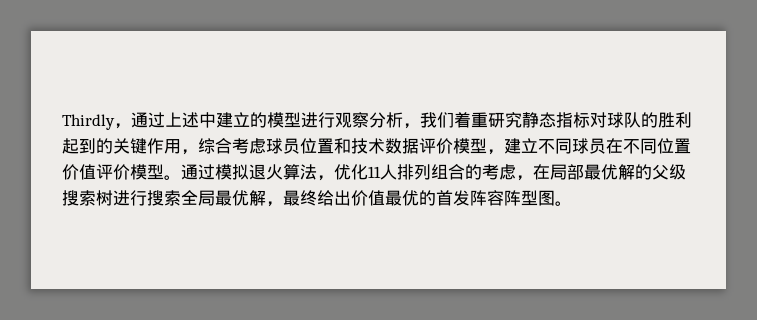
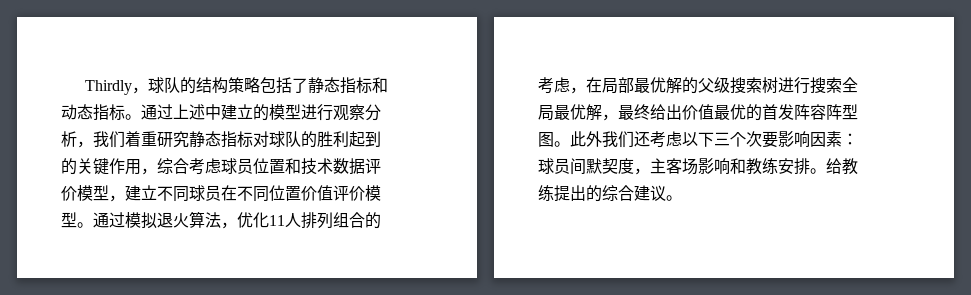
- Thirdly，通过上述中建立的模型进行观察分析，我们着重研究静态指标对球队的胜利起到的关键作用，综合考虑球员位置和技术数据评价模型，建立不同球员在不同位置价值评价模型。
+ Thirdly，球队的结构策略包括了静态指标和动态指标。通过上述中建立的模型进行观察分析，我们着重研究静态指标对球队的胜利起到的关键作用，综合考虑球员位置和技术数据评价模型，建立不同球员在不同位置价值评价模型。
+ 此外我们还考虑以下三个次要影响因素：球员间默契度，主客场影响和教练安排。给教练提出的综合建议。

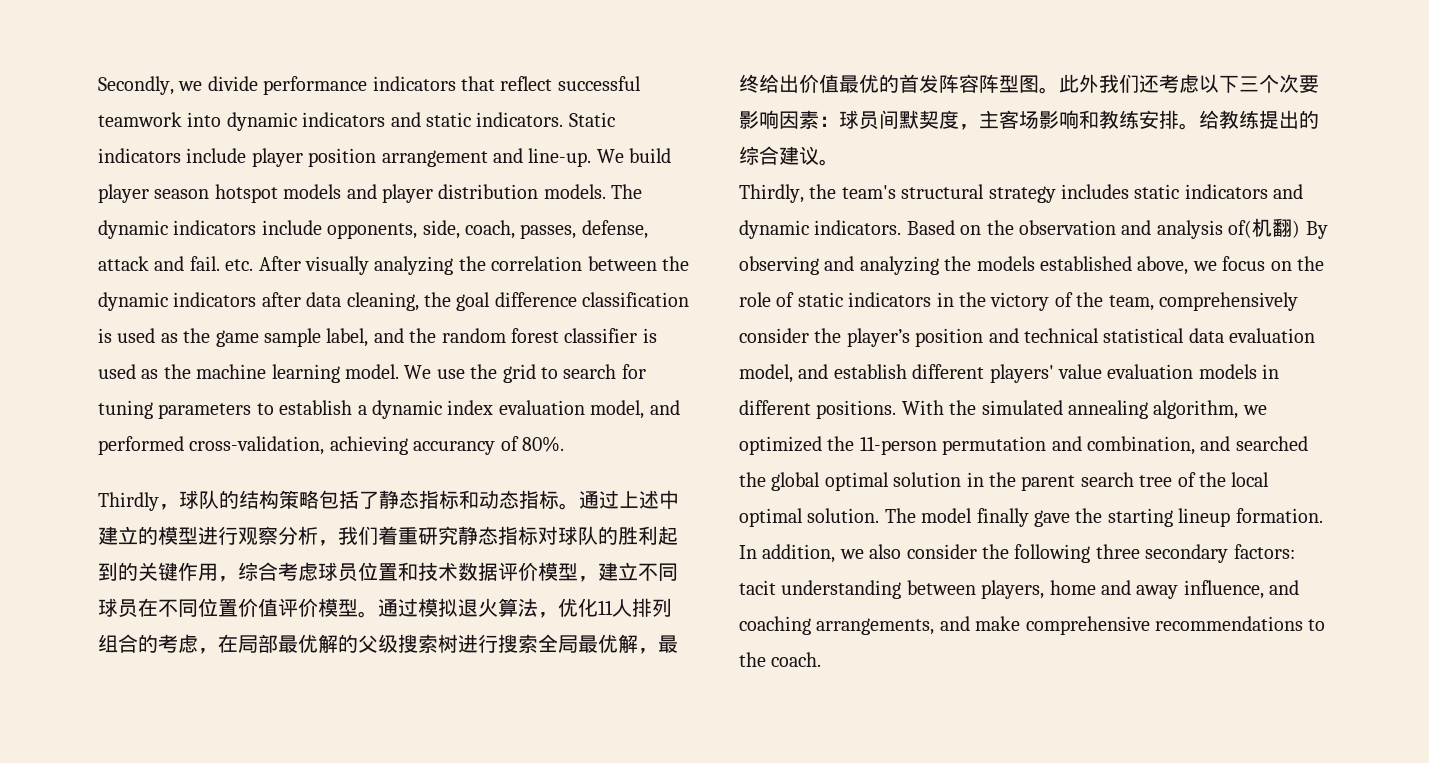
+ Secondly, we divide performance indicators that reflect successful teamwork into dynamic indicators and static indicators. Static indicators include player position arrangement and line-up. We build player season hotspot models and player distribution models. The dynamic indicators include opponents, side, coach, passes, defense, attack and fail. etc. After visually analyzing the correlation between the dynamic indicators after data cleaning, the goal difference classification is used as the game sample label, and the random forest classifier is used as the machine learning model. We use the grid to search for tuning parameters to establish a dynamic index evaluation model, and performed cross-validation, achieving accurancy of 80%.
+ Thirdly, the team's structural strategy includes static indicators and dynamic indicators. Based on the observation and analysis of(机翻) By observing and analyzing the models established above, we focus on the role of static indicators in the victory of the team, comprehensively consider the player’s position and technical statistical data evaluation model, and establish different players' value evaluation models in different positions. With the simulated annealing algorithm, we optimized the 11-person permutation and combination, and searched the global optimal solution in the parent search tree of the local optimal solution. The model finally gave the starting lineup formation. In addition, we also consider the following three secondary factors: tacit understanding between players, home and away influence, and coaching arrangements, and make comprehensive recommendations to the coach.

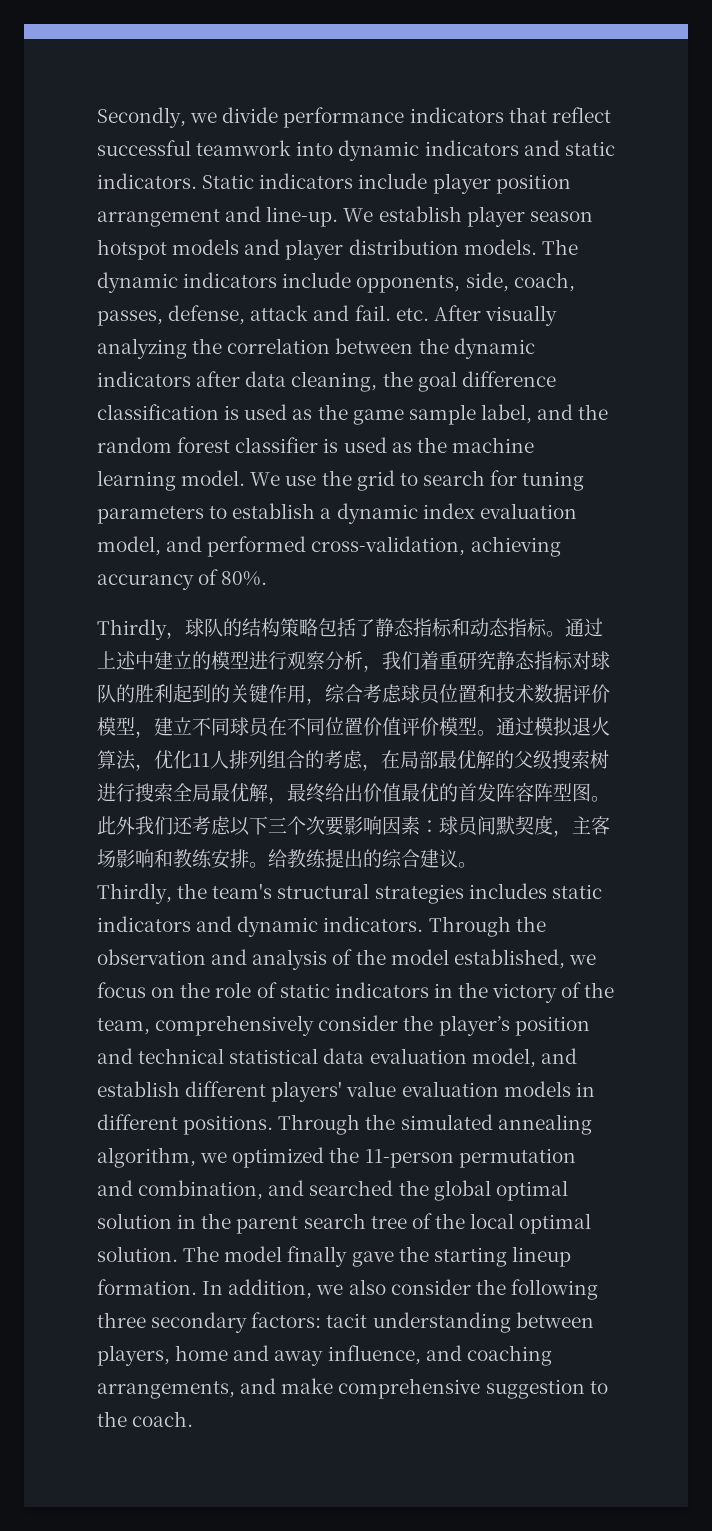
- We build player season hotspot models and player distribution models.
+ We establish player season hotspot models and player distribution models.
- Thirdly, the team's structural strategy includes static indicators and dynamic indicators.
+ Thirdly, the team's structural strategies includes static indicators and dynamic indicators.
- Based on the observation and analysis of(机翻) By observing and analyzing the models established above, we focus on the role of static indicators in the victory of the team, comprehensively consider the player’s position and technical statistical data evaluation model, and establish different players' value evaluation models in different positions.
+ Through the observation and analysis of the model established, we focus on the role of static indicators in the victory of the team, comprehensively consider the player’s position and technical statistical data evaluation model, and establish different players' value evaluation models in different positions.
- With the simulated annealing algorithm, we optimized the 11-person permutation and combination, and searched the global optimal solution in the parent search tree of the local optimal solution.
+ Through the simulated annealing algorithm, we optimized the 11-person permutation and combination, and searched the global optimal solution in the parent search tree of the local optimal solution.
- In addition, we also consider the following three secondary factors: tacit understanding between players, home and away influence, and coaching arrangements, and make comprehensive recommendations to the coach.
+ In addition, we also consider the following three secondary factors: tacit understanding between players, home and away influence, and coaching arrangements, and make comprehensive suggestion to the coach.

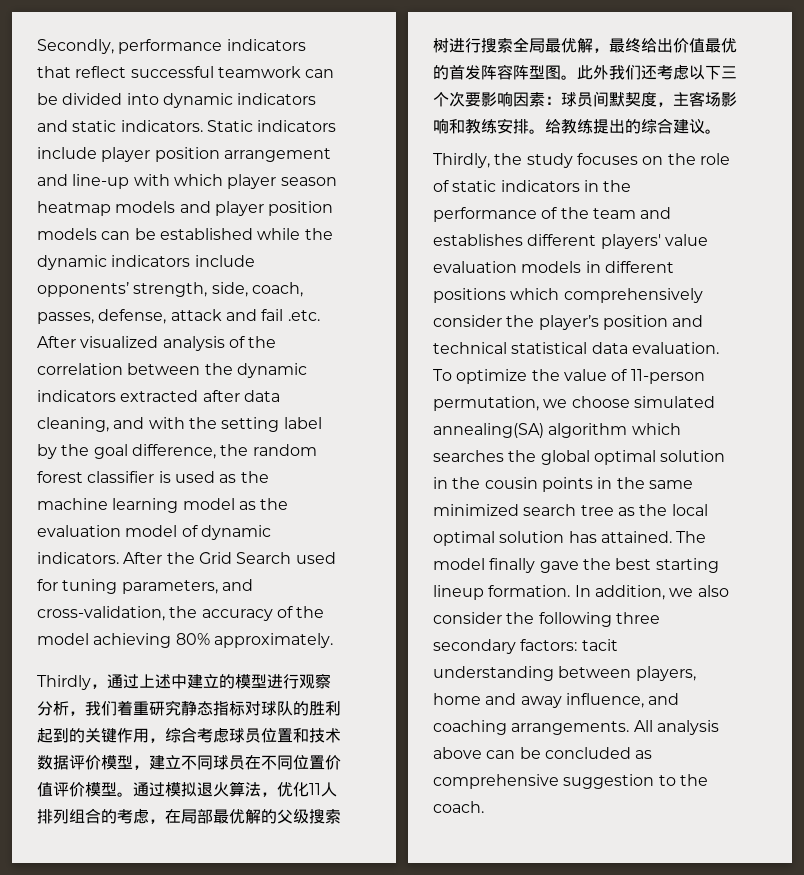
- Secondly, we divide performance indicators that reflect successful teamwork into dynamic indicators and static indicators.
+ Secondly, performance indicators that reflect successful teamwork can be divided into dynamic indicators and static indicators.
- Static indicators include player position arrangement and line-up. We establish player season hotspot models and player distribution models. The dynamic indicators include opponents, side, coach, passes, defense, attack and fail. etc. After visually analyzing the correlation between the dynamic indicators after data cleaning, the goal difference classification is used as the game sample label, and the random forest classifier is used as the machine learning model. We use the grid to search for tuning parameters to establish a dynamic index evaluation model, and performed cross-validation, achieving accurancy of 80%.
- Thirdly，球队的结构策略包括了静态指标和动态指标。通过上述中建立的模型进行观察分析，我们着重研究静态指标对球队的胜利起到的关键作用，综合考虑球员位置和技术数据评价模型，建立不同球员在不同位置价值评价模型。
+ Static indicators include player position arrangement and line-up with which player season heatmap models and player position models can be established while the dynamic indicators include opponents’ strength, side, coach, passes, defense, attack and fail .etc. After visualized analysis of the correlation between the dynamic indicators extracted after data cleaning, and with the setting label by the goal difference, the random forest classifier is used as the machine learning model as the evaluation model of dynamic indicators. After the Grid Search used for tuning parameters, and cross-validation, the accuracy of the model achieving 80% approximately.
+ Thirdly，通过上述中建立的模型进行观察分析，我们着重研究静态指标对球队的胜利起到的关键作用，综合考虑球员位置和技术数据评价模型，建立不同球员在不同位置价值评价模型。
- Thirdly, the team's structural strategies includes static indicators and dynamic indicators. Through the observation and analysis of the model established, we focus on the role of static indicators in the victory of the team, comprehensively consider the player’s position and technical statistical data evaluation model, and establish different players' value evaluation models in different positions. Through the simulated annealing algorithm, we optimized the 11-person permutation and combination, and searched the global optimal solution in the parent search tree of the local optimal solution.
+ Thirdly, the study focuses on the role of static indicators in the performance of the team and establishes different players' value evaluation models in different positions which comprehensively consider the player’s position and technical statistical data evaluation. To optimize the value of 11-person permutation, we choose simulated annealing(SA) algorithm which searches the global optimal solution in the cousin points in the same minimized search tree as the local optimal solution has attained.
- The model finally gave the starting lineup formation.
+ The model finally gave the best starting lineup formation.
- In addition, we also consider the following three secondary factors: tacit understanding between players, home and away influence, and coaching arrangements, and make comprehensive suggestion to the coach.
+ In addition, we also consider the following three secondary factors: tacit understanding between players, home and away influence, and coaching arrangements. All analysis above can be concluded as comprehensive suggestion to the coach.

